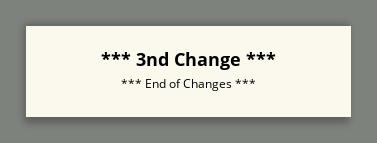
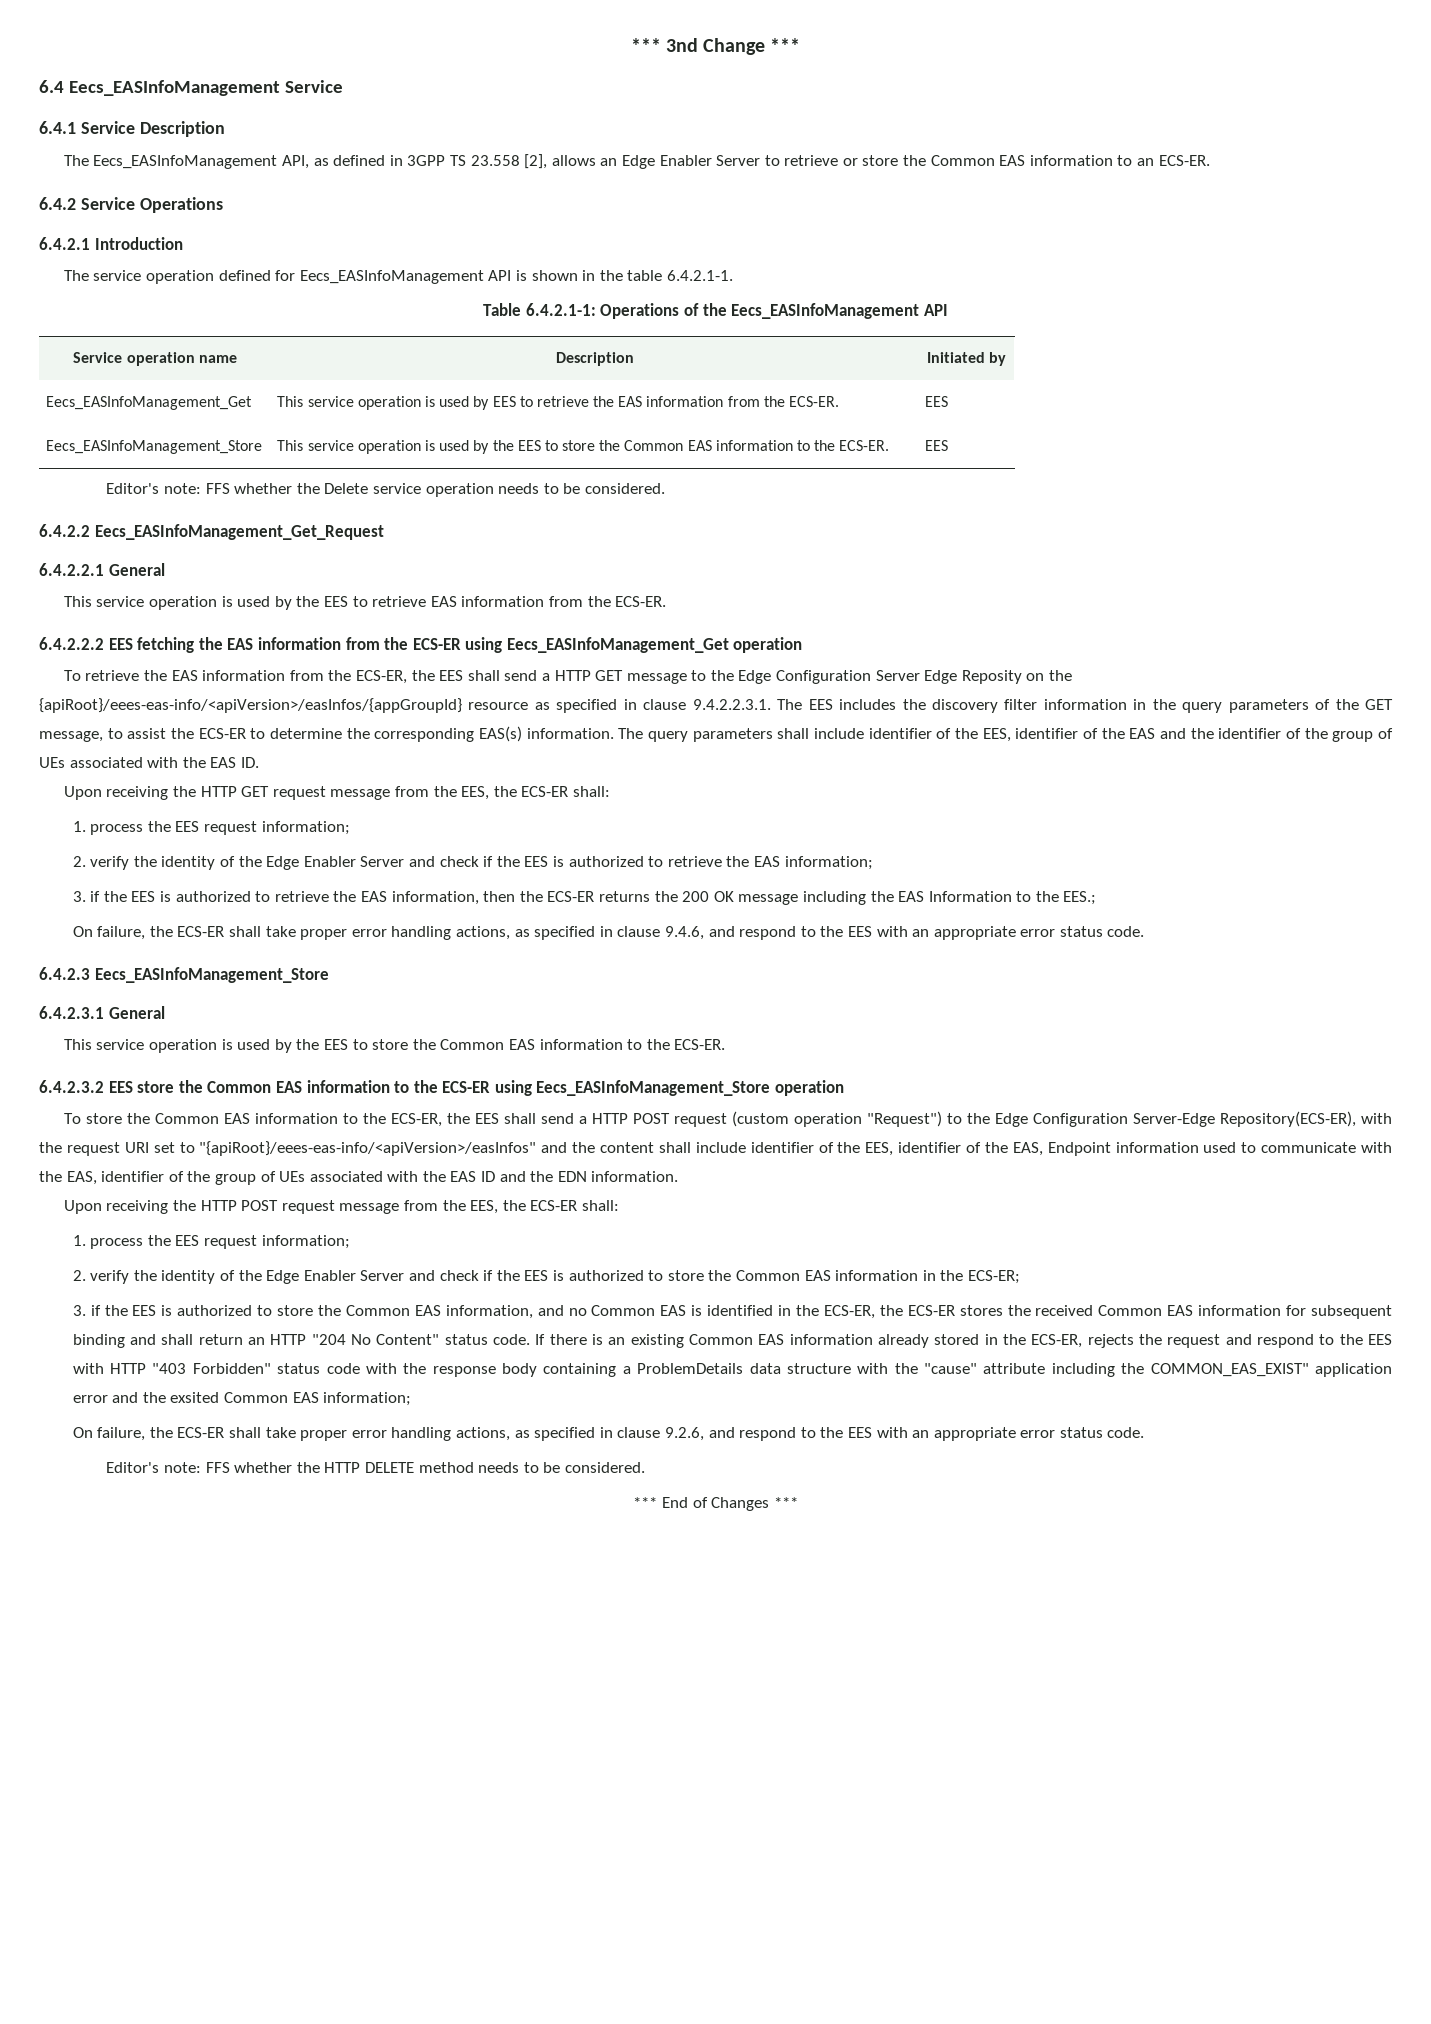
+ 6.4 Eecs_EASInfoManagement Service
+ 6.4.1 Service Description
+ The Eecs_EASInfoManagement API, as defined in 3GPP TS 23.558 [2], allows an Edge Enabler Server to retrieve or store the Common EAS information to an ECS-ER.
+ 6.4.2 Service Operations
+ 6.4.2.1 Introduction
+ The service operation defined for Eecs_EASInfoManagement API is shown in the table 6.4.2.1-1.
+ Table 6.4.2.1-1: Operations of the Eecs_EASInfoManagement API
+ Service operation name | Description | Initiated by
+ Eecs_EASInfoManagement_Get | This service operation is used by EES to retrieve the EAS information from the ECS-ER. | EES
+ Eecs_EASInfoManagement_Store | This service operation is used by the EES to store the Common EAS information to the ECS-ER. | EES
+ Editor's note: FFS whether the Delete service operation needs to be considered.
+ 6.4.2.2 Eecs_EASInfoManagement_Get_Request
+ 6.4.2.2.1 General
+ This service operation is used by the EES to retrieve EAS information from the ECS-ER.
+ 6.4.2.2.2 EES fetching the EAS information from the ECS-ER using Eecs_EASInfoManagement_Get operation
+ To retrieve the EAS information from the ECS-ER, the EES shall send a HTTP GET message to the Edge Configuration Server Edge Reposity on the {apiRoot}/eees-eas-info/<apiVersion>/easInfos/{appGroupId} resource as specified in clause 9.4.2.2.3.1. The EES includes the discovery filter information in the query parameters of the GET message, to assist the ECS-ER to determine the corresponding EAS(s) information. The query parameters shall include identifier of the EES, identifier of the EAS and the identifier of the group of UEs associated with the EAS ID.
+ Upon receiving the HTTP GET request message from the EES, the ECS-ER shall:
+ 1. process the EES request information;
+ 2. verify the identity of the Edge Enabler Server and check if the EES is authorized to retrieve the EAS information;
+ 3. if the EES is authorized to retrieve the EAS information, then the ECS-ER returns the 200 OK message including the EAS Information to the EES.;
+ On failure, the ECS-ER shall take proper error handling actions, as specified in clause 9.4.6, and respond to the EES with an appropriate error status code.
+ 6.4.2.3 Eecs_EASInfoManagement_Store
+ 6.4.2.3.1 General
+ This service operation is used by the EES to store the Common EAS information to the ECS-ER.
+ 6.4.2.3.2 EES store the Common EAS information to the ECS-ER using Eecs_EASInfoManagement_Store operation
+ To store the Common EAS information to the ECS-ER, the EES shall send a HTTP POST request (custom operation "Request") to the Edge Configuration Server-Edge Repository(ECS-ER), with the request URI set to "{apiRoot}/eees-eas-info/<apiVersion>/easInfos" and the content shall include identifier of the EES, identifier of the EAS, Endpoint information used to communicate with the EAS, identifier of the group of UEs associated with the EAS ID and the EDN information.
+ Upon receiving the HTTP POST request message from the EES, the ECS-ER shall:
+ 1. process the EES request information;
+ 2. verify the identity of the Edge Enabler Server and check if the EES is authorized to store the Common EAS information in the ECS-ER;
+ 3. if the EES is authorized to store the Common EAS information, and no Common EAS is identified in the ECS-ER, the ECS-ER stores the received Common EAS information for subsequent binding and shall return an HTTP "204 No Content" status code. If there is an existing Common EAS information already stored in the ECS-ER, rejects the request and respond to the EES with HTTP "403 Forbidden" status code with the response body containing a ProblemDetails data structure with the "cause" attribute including the COMMON_EAS_EXIST" application error and the exsited Common EAS information;
+ On failure, the ECS-ER shall take proper error handling actions, as specified in clause 9.2.6, and respond to the EES with an appropriate error status code.
+ Editor's note: FFS whether the HTTP DELETE method needs to be considered.

